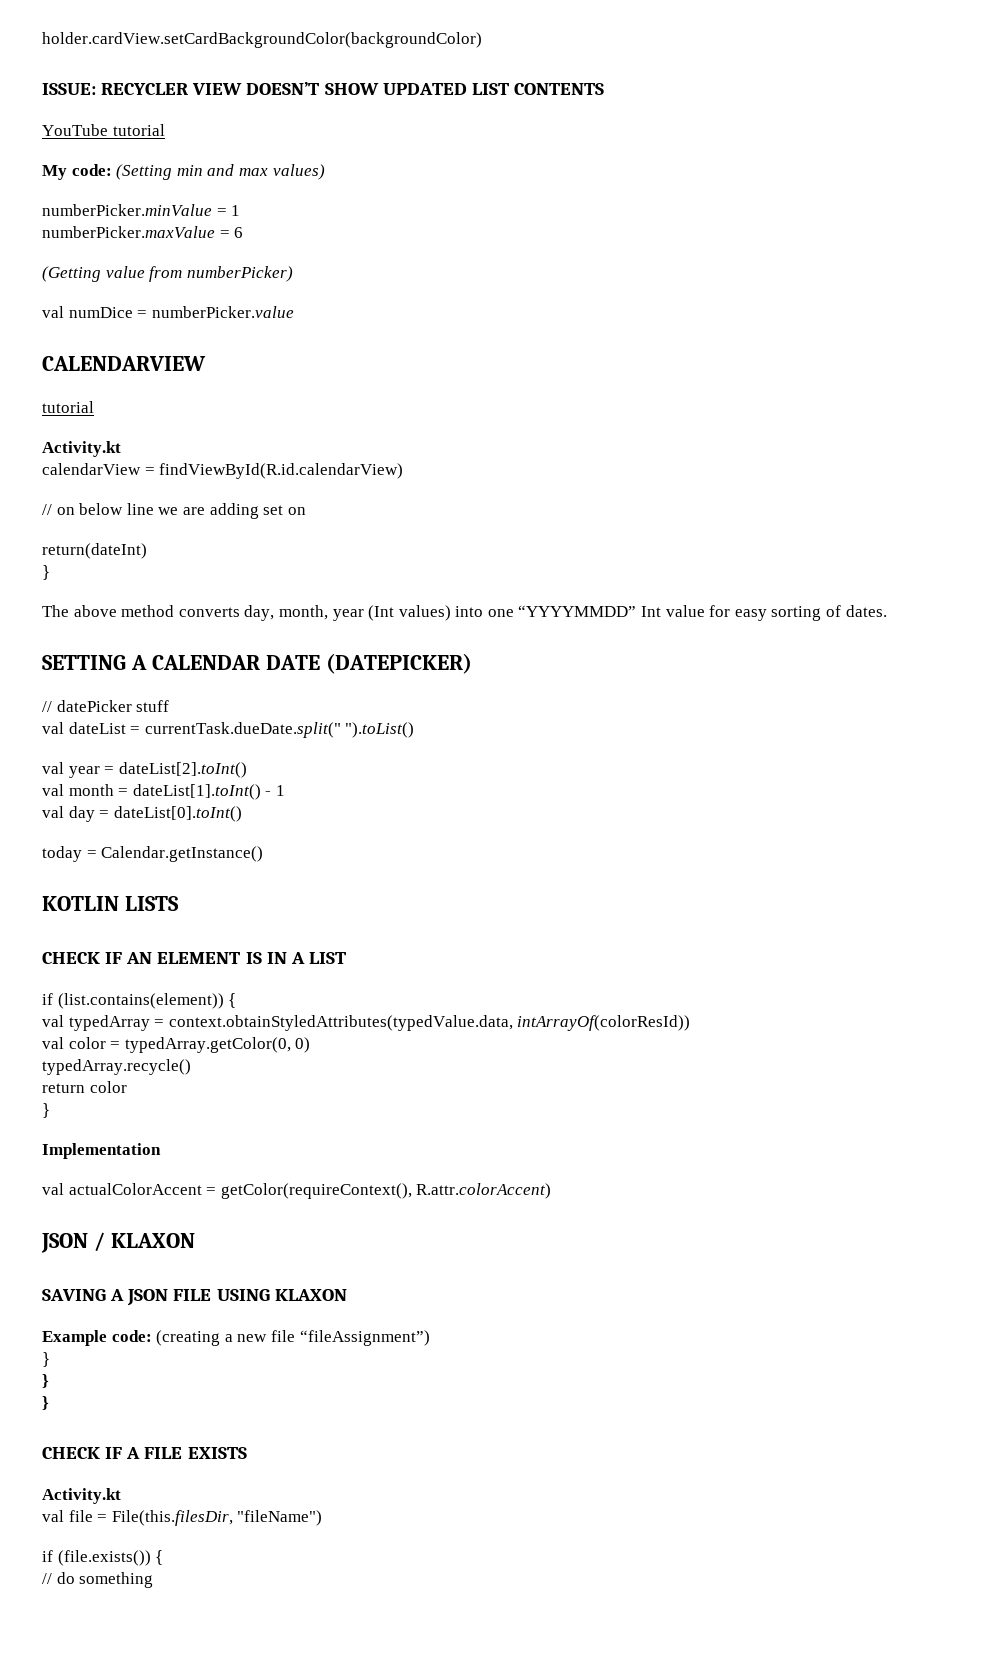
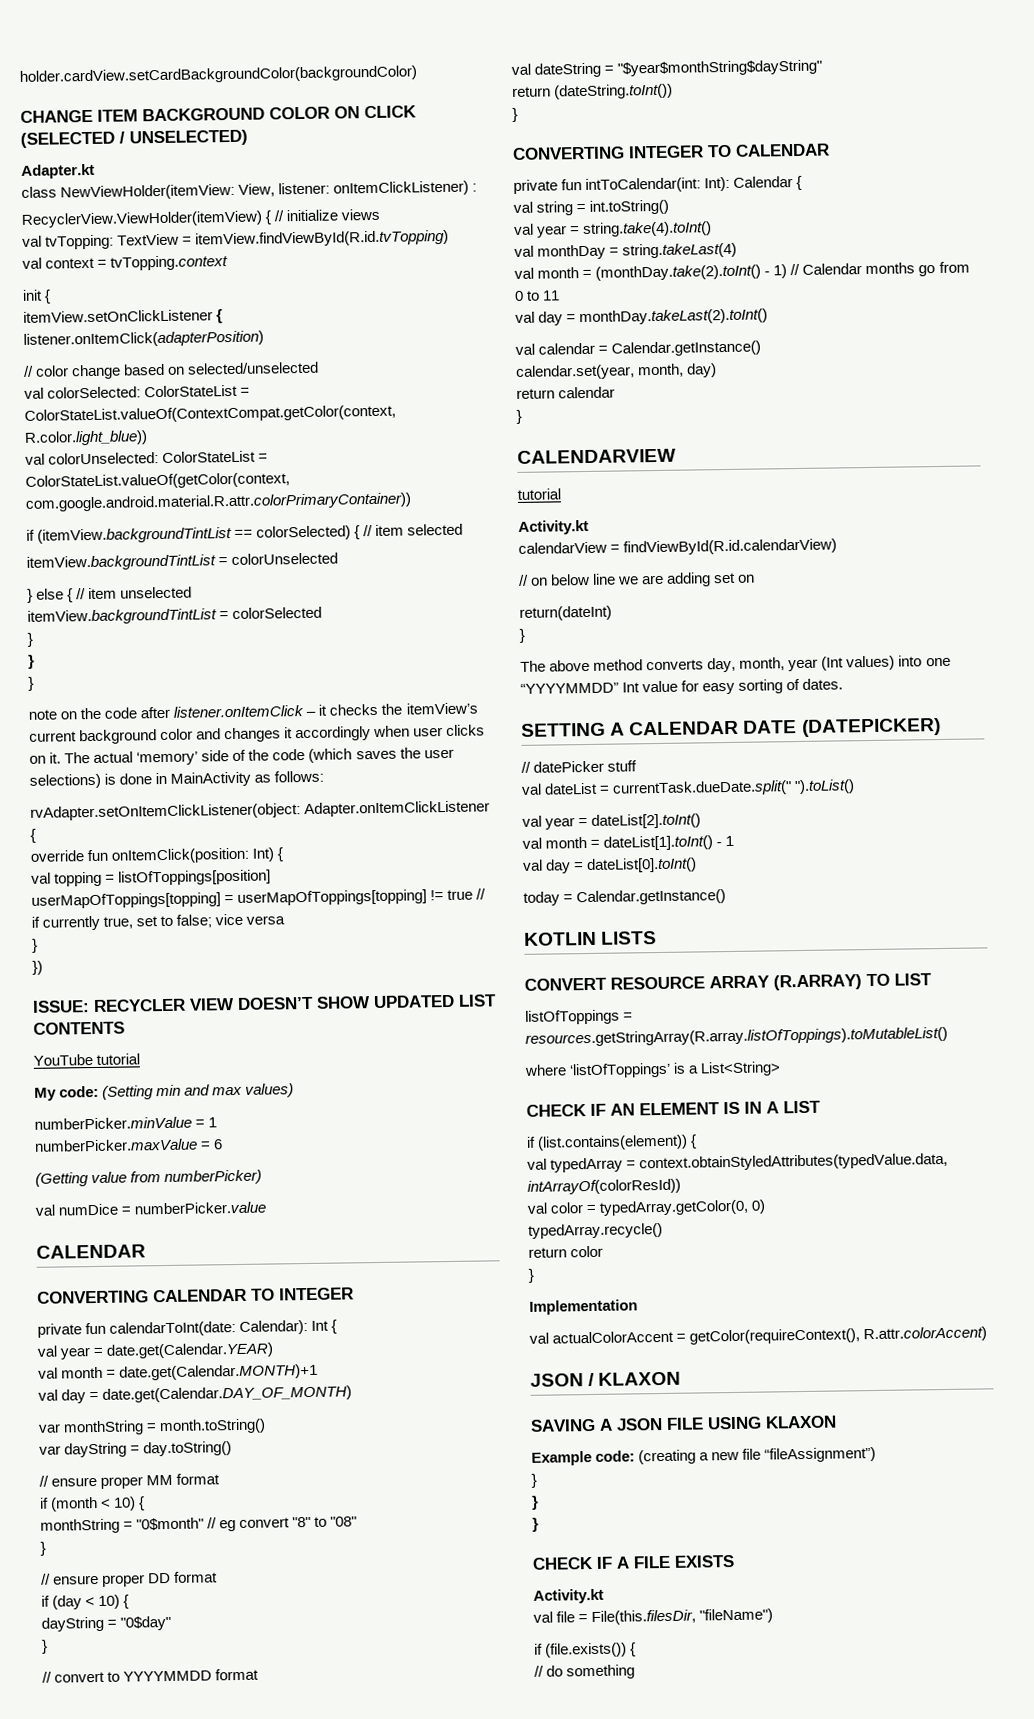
+ CHANGE ITEM BACKGROUND COLOR ON CLICK (SELECTED / UNSELECTED)
+ Adapter.kt
+ class NewViewHolder(itemView: View, listener: onItemClickListener) :
+ RecyclerView.ViewHolder(itemView) { // initialize views
+ val tvTopping: TextView = itemView.findViewById(R.id.tvTopping)
+ val context = tvTopping.context
+ init {
+ itemView.setOnClickListener {
+ listener.onItemClick(adapterPosition)
+ // color change based on selected/unselected
+ val colorSelected: ColorStateList = ColorStateList.valueOf(ContextCompat.getColor(context, R.color.light_blue))
+ val colorUnselected: ColorStateList = ColorStateList.valueOf(getColor(context, com.google.android.material.R.attr.colorPrimaryContainer))
+ if (itemView.backgroundTintList == colorSelected) { // item selected
+ itemView.backgroundTintList = colorUnselected
+ } else { // item unselected
+ itemView.backgroundTintList = colorSelected
+ }
+ }
+ }
+ note on the code after listener.onItemClick – it checks the itemView’s current background color and changes it accordingly when user clicks on it. The actual ‘memory’ side of the code (which saves the user selections) is done in MainActivity as follows:
+ rvAdapter.setOnItemClickListener(object: Adapter.onItemClickListener {
+ override fun onItemClick(position: Int) {
+ val topping = listOfToppings[position]
+ userMapOfToppings[topping] = userMapOfToppings[topping] != true // if currently true, set to false; vice versa
+ }
+ })
  val numDice = numberPicker.value
+ CALENDAR
+ CONVERTING CALENDAR TO INTEGER
+ private fun calendarToInt(date: Calendar): Int {
+ val year = date.get(Calendar.YEAR)
+ val month = date.get(Calendar.MONTH)+1
+ val day = date.get(Calendar.DAY_OF_MONTH)
+ var monthString = month.toString()
+ var dayString = day.toString()
+ // ensure proper MM format
+ if (month < 10) {
+ monthString = "0$month" // eg convert "8" to "08"
+ }
+ // ensure proper DD format
+ if (day < 10) {
+ dayString = "0$day"
+ }
+ // convert to YYYYMMDD format
+ val dateString = "$year$monthString$dayString"
+ return (dateString.toInt())
+ }
+ CONVERTING INTEGER TO CALENDAR
+ private fun intToCalendar(int: Int): Calendar {
+ val string = int.toString()
+ val year = string.take(4).toInt()
+ val monthDay = string.takeLast(4)
+ val month = (monthDay.take(2).toInt() - 1) // Calendar months go from 0 to 11
+ val day = monthDay.takeLast(2).toInt()
+ val calendar = Calendar.getInstance()
+ calendar.set(year, month, day)
+ return calendar
+ }
+ CONVERT RESOURCE ARRAY (R.ARRAY) TO LIST
+ listOfToppings = resources.getStringArray(R.array.listOfToppings).toMutableList()
+ where ‘listOfToppings’ is a List<String>

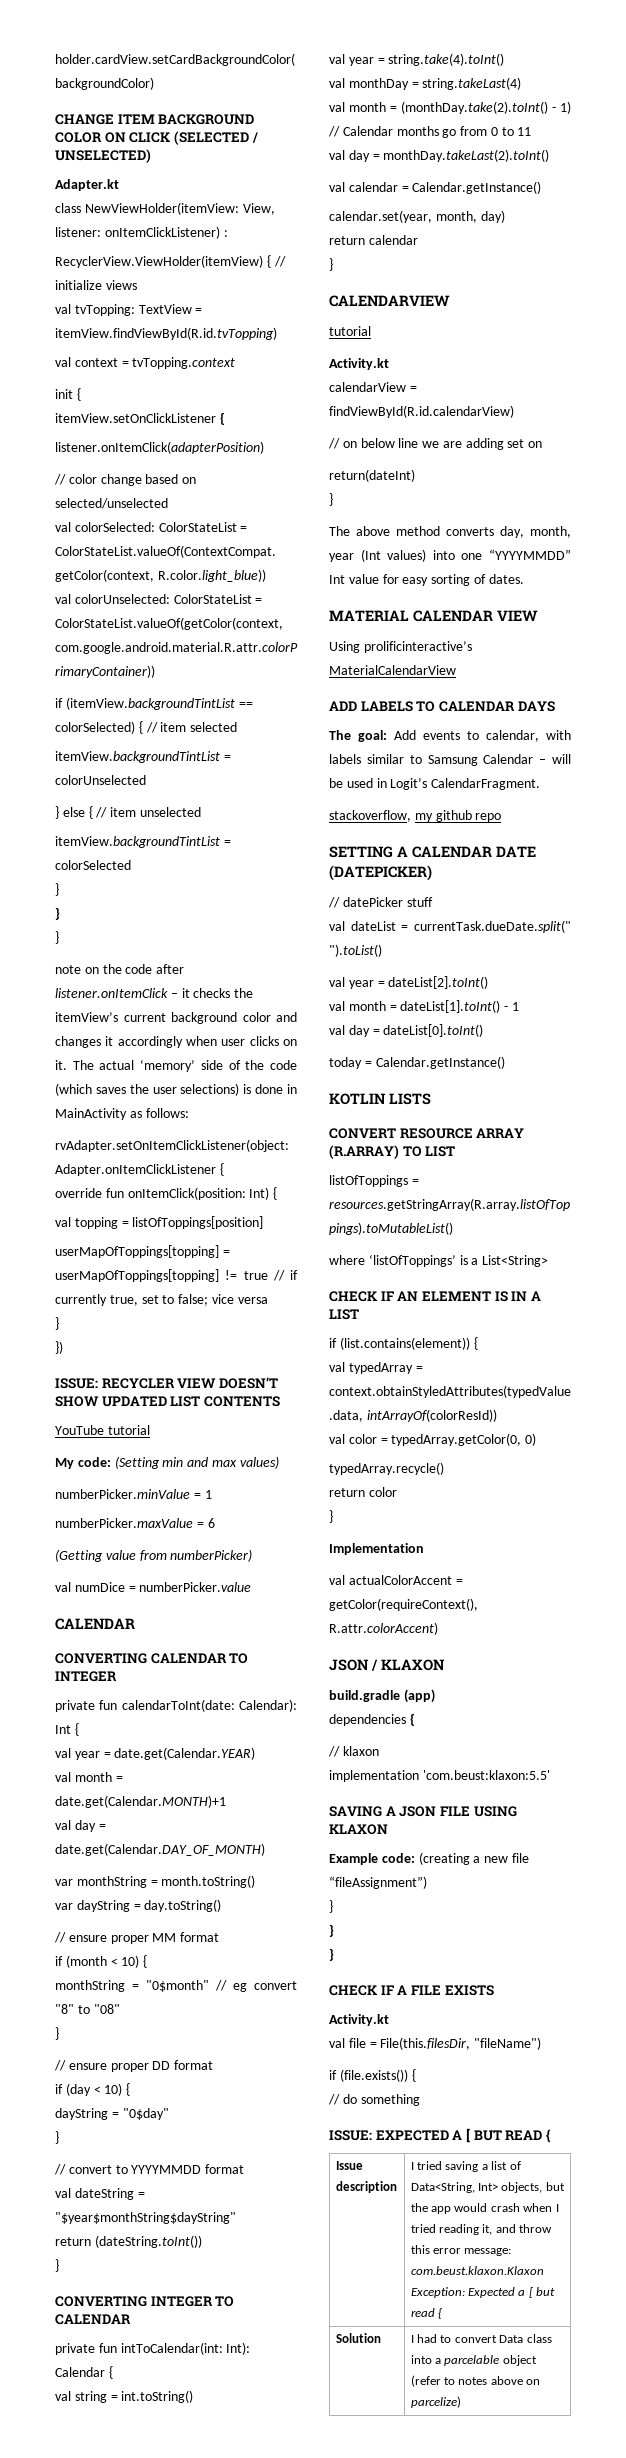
+ MATERIAL CALENDAR VIEW
+ Using prolificinteractive’s MaterialCalendarView
+ ADD LABELS TO CALENDAR DAYS
+ The goal: Add events to calendar, with labels similar to Samsung Calendar – will be used in Logit’s CalendarFragment.
+ stackoverflow, my github repo
+ build.gradle (app)
+ dependencies {
+ // klaxon
+ implementation 'com.beust:klaxon:5.5'
+ ISSUE: EXPECTED A [ BUT READ {
+ Issue description | I tried saving a list of Data<String, Int> objects, but the app would crash when I tried reading it, and throw this error message: com.beust.klaxon.Klaxon Exception: Expected a [ but read {
+ Solution | I had to convert Data class into a parcelable object (refer to notes above on parcelize)

